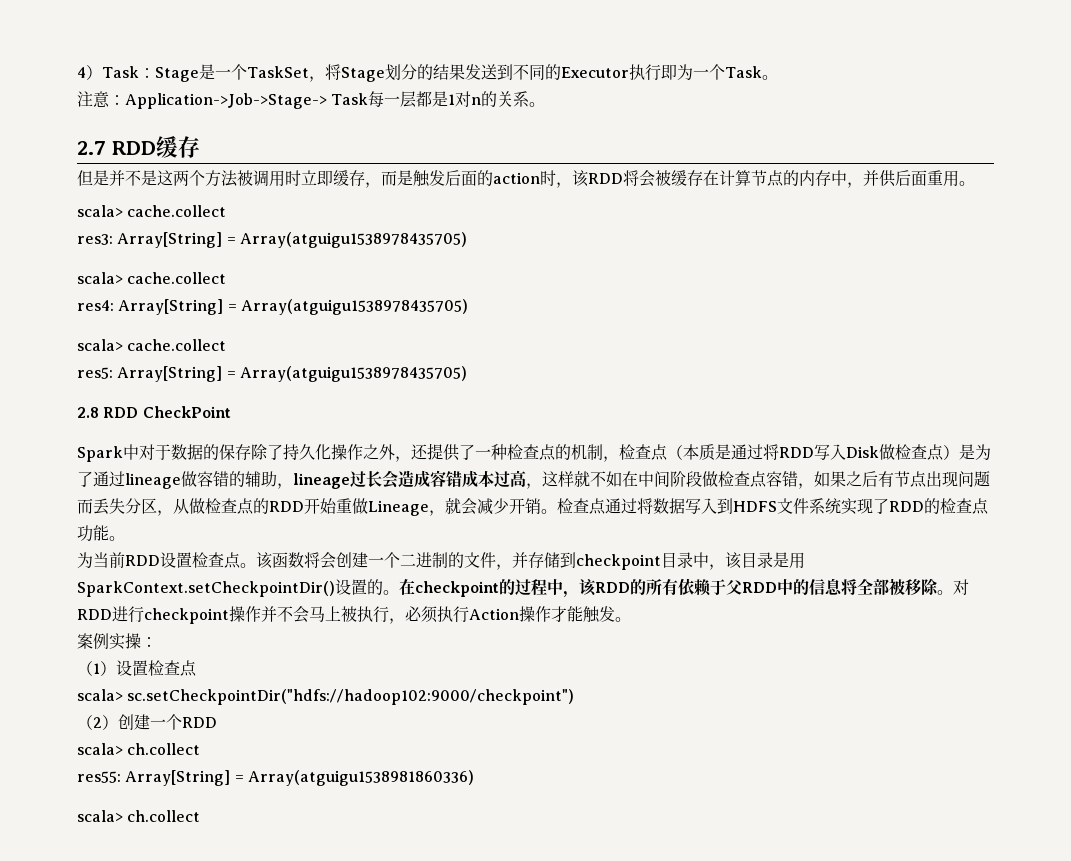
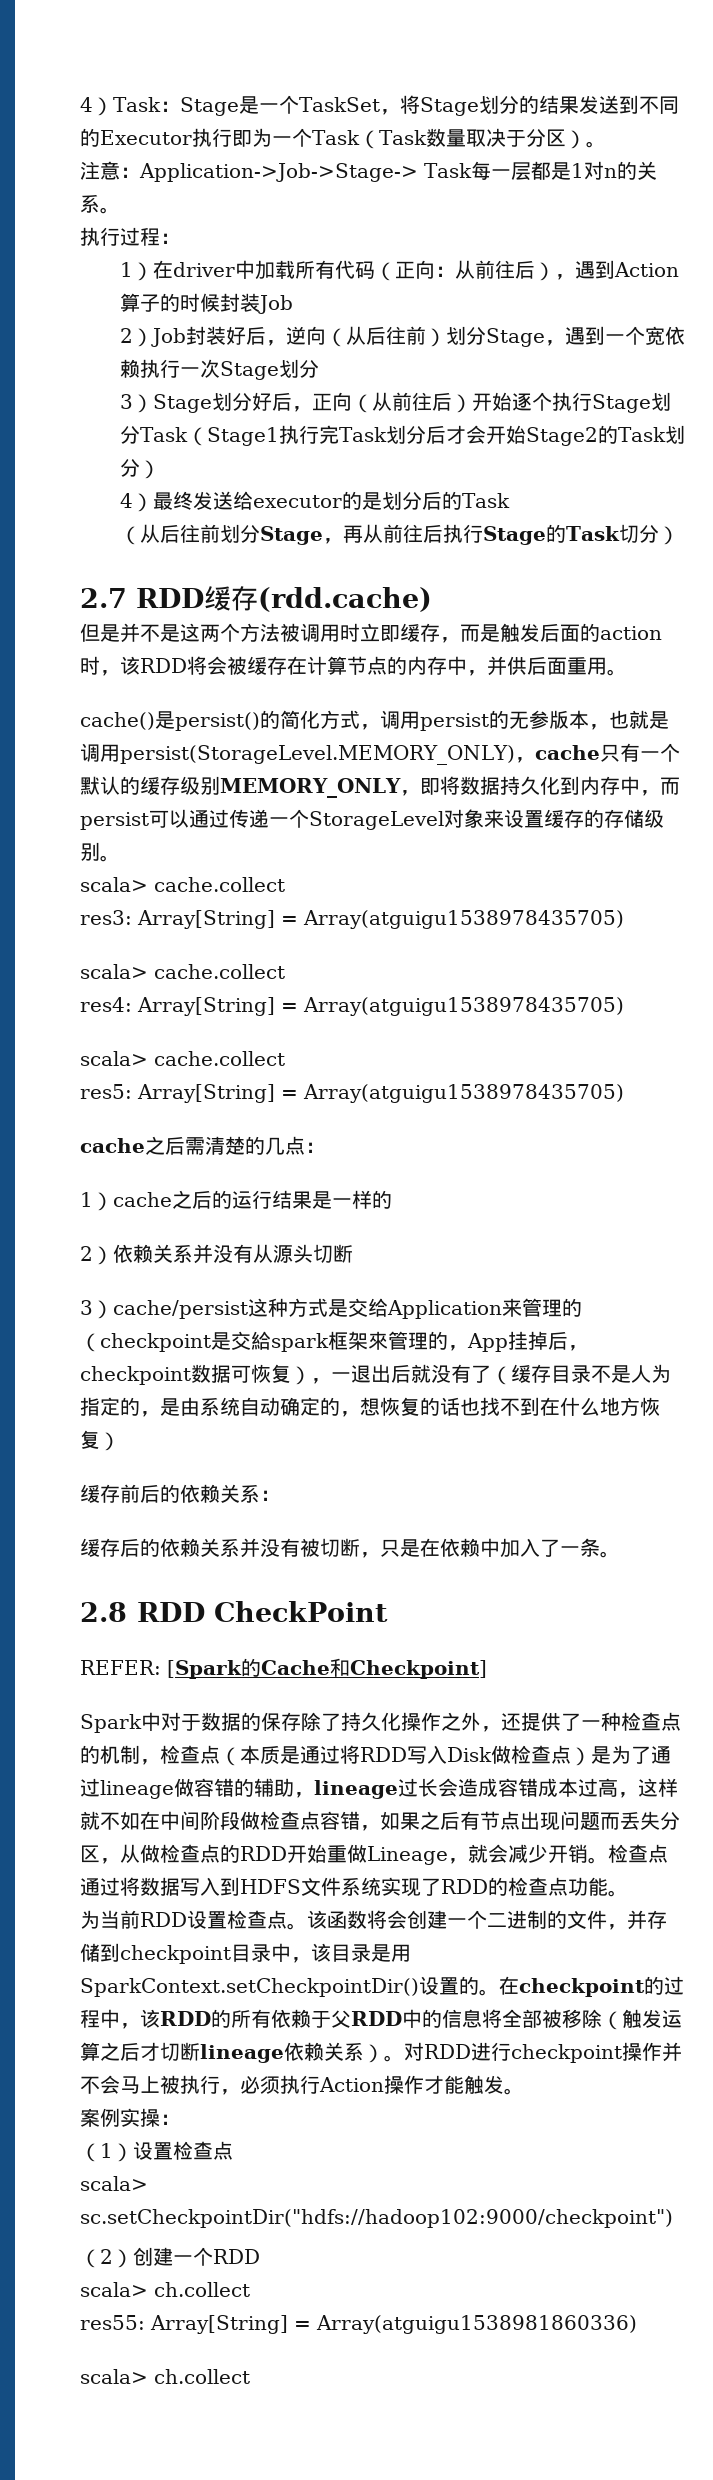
- 4）Task：Stage是一个TaskSet，将Stage划分的结果发送到不同的Executor执行即为一个Task。
+ 4）Task：Stage是一个TaskSet，将Stage划分的结果发送到不同的Executor执行即为一个Task（Task数量取决于分区）。
+ 执行过程：
+ 1）在driver中加载所有代码（正向：从前往后），遇到Action算子的时候封装Job
+ 2）Job封装好后，逆向（从后往前）划分Stage，遇到一个宽依赖执行一次Stage划分
+ 3）Stage划分好后，正向（从前往后）开始逐个执行Stage划分Task（Stage1执行完Task划分后才会开始Stage2的Task划分）
+ 4）最终发送给executor的是划分后的Task
+ （从后往前划分Stage，再从前往后执行Stage的Task切分）
- 2.7 RDD缓存
+ 2.7 RDD缓存(rdd.cache)
+ cache()是persist()的简化方式，调用persist的无参版本，也就是调用persist(StorageLevel.MEMORY_ONLY)，cache只有一个默认的缓存级别MEMORY_ONLY，即将数据持久化到内存中，而persist可以通过传递一个StorageLevel对象来设置缓存的存储级别。
+ cache之后需清楚的几点：
+ 1）cache之后的运行结果是一样的
+ 2）依赖关系并没有从源头切断
+ 3）cache/persist这种方式是交给Application来管理的（checkpoint是交給spark框架來管理的，App挂掉后，checkpoint数据可恢复），一退出后就没有了（缓存目录不是人为指定的，是由系统自动确定的，想恢复的话也找不到在什么地方恢复）
+ 缓存前后的依赖关系：
+ 缓存后的依赖关系并没有被切断，只是在依赖中加入了一条。
  2.8 RDD CheckPoint
+ REFER: [Spark的Cache和Checkpoint]
- 在checkpoint的过程中，该RDD的所有依赖于父RDD中的信息将全部被移除。
+ 在checkpoint的过程中，该RDD的所有依赖于父RDD中的信息将全部被移除（触发运算之后才切断lineage依赖关系）。

